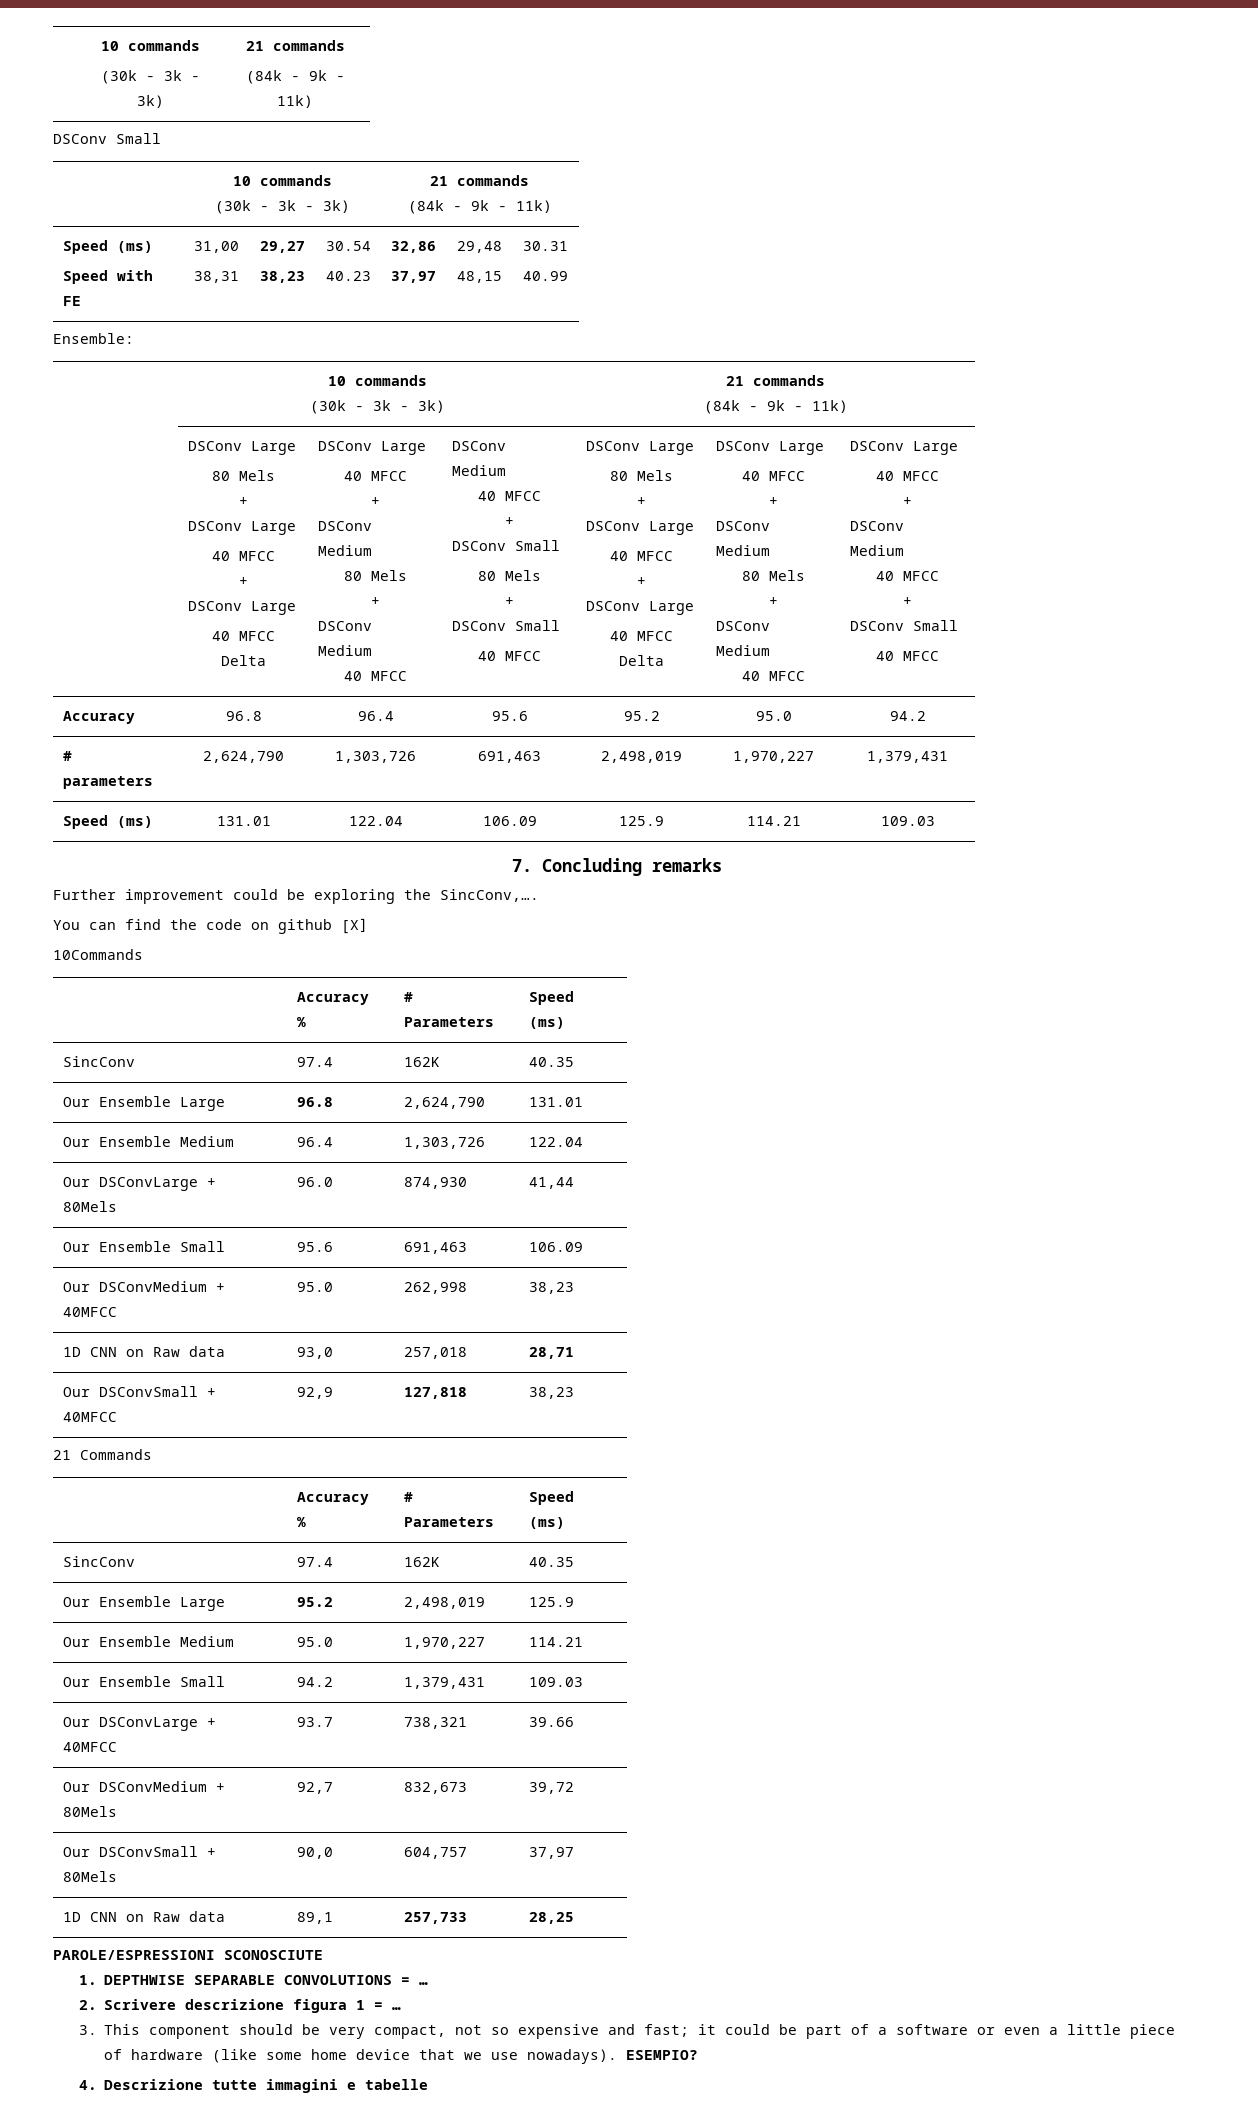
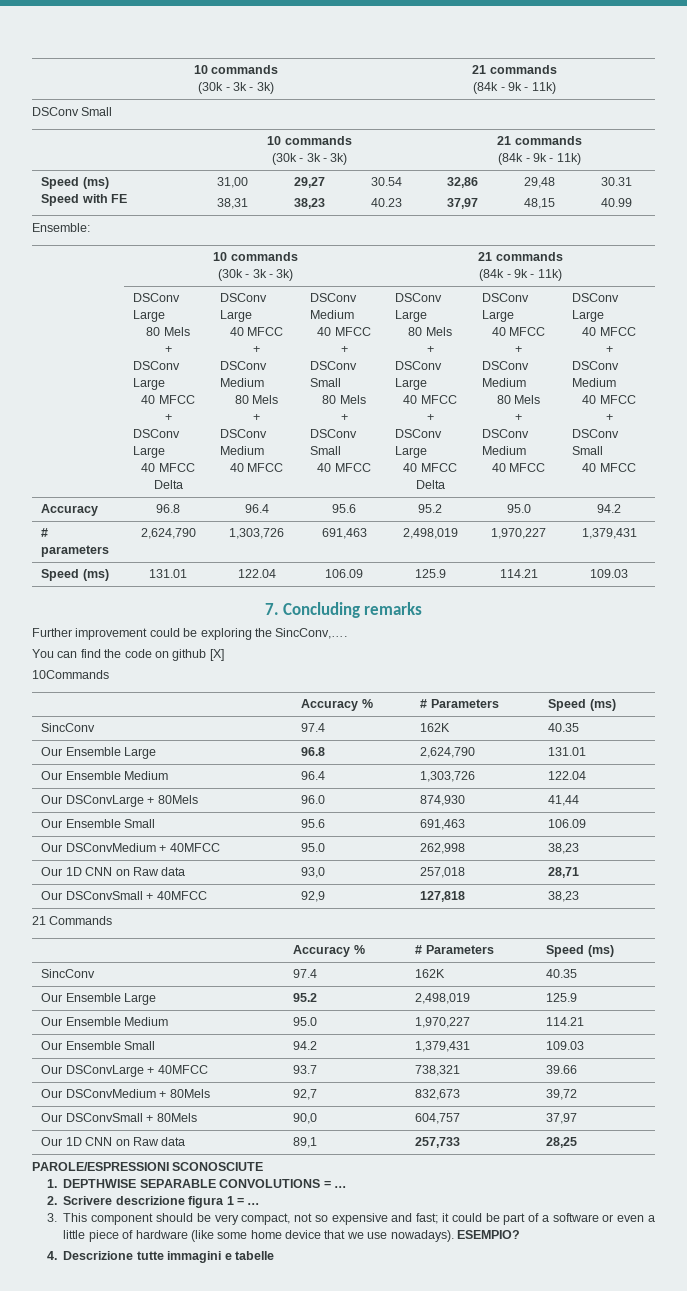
- 1D CNN on Raw data | 93,0 | 257,018 | 28,71
+ Our 1D CNN on Raw data | 93,0 | 257,018 | 28,71
- 1D CNN on Raw data | 89,1 | 257,733 | 28,25
+ Our 1D CNN on Raw data | 89,1 | 257,733 | 28,25

